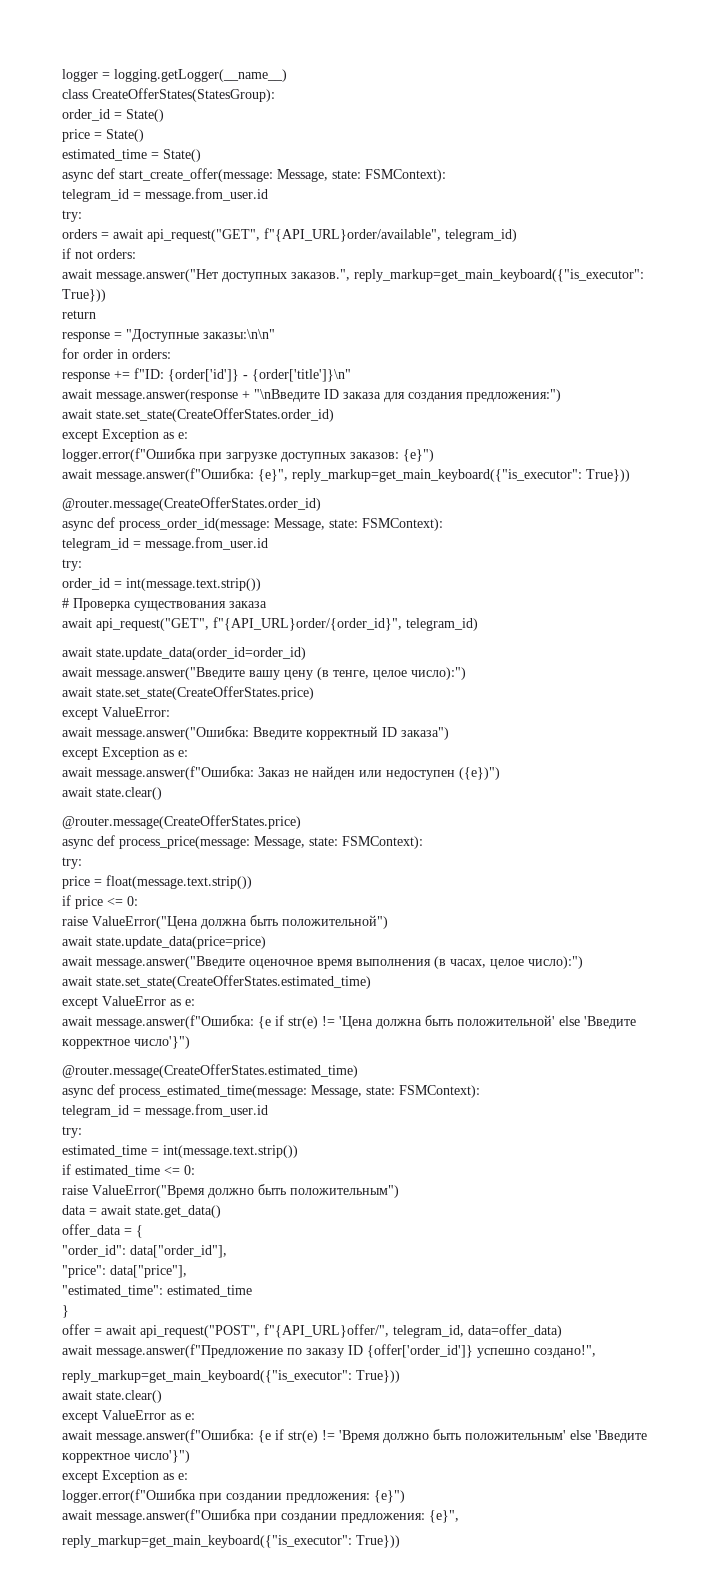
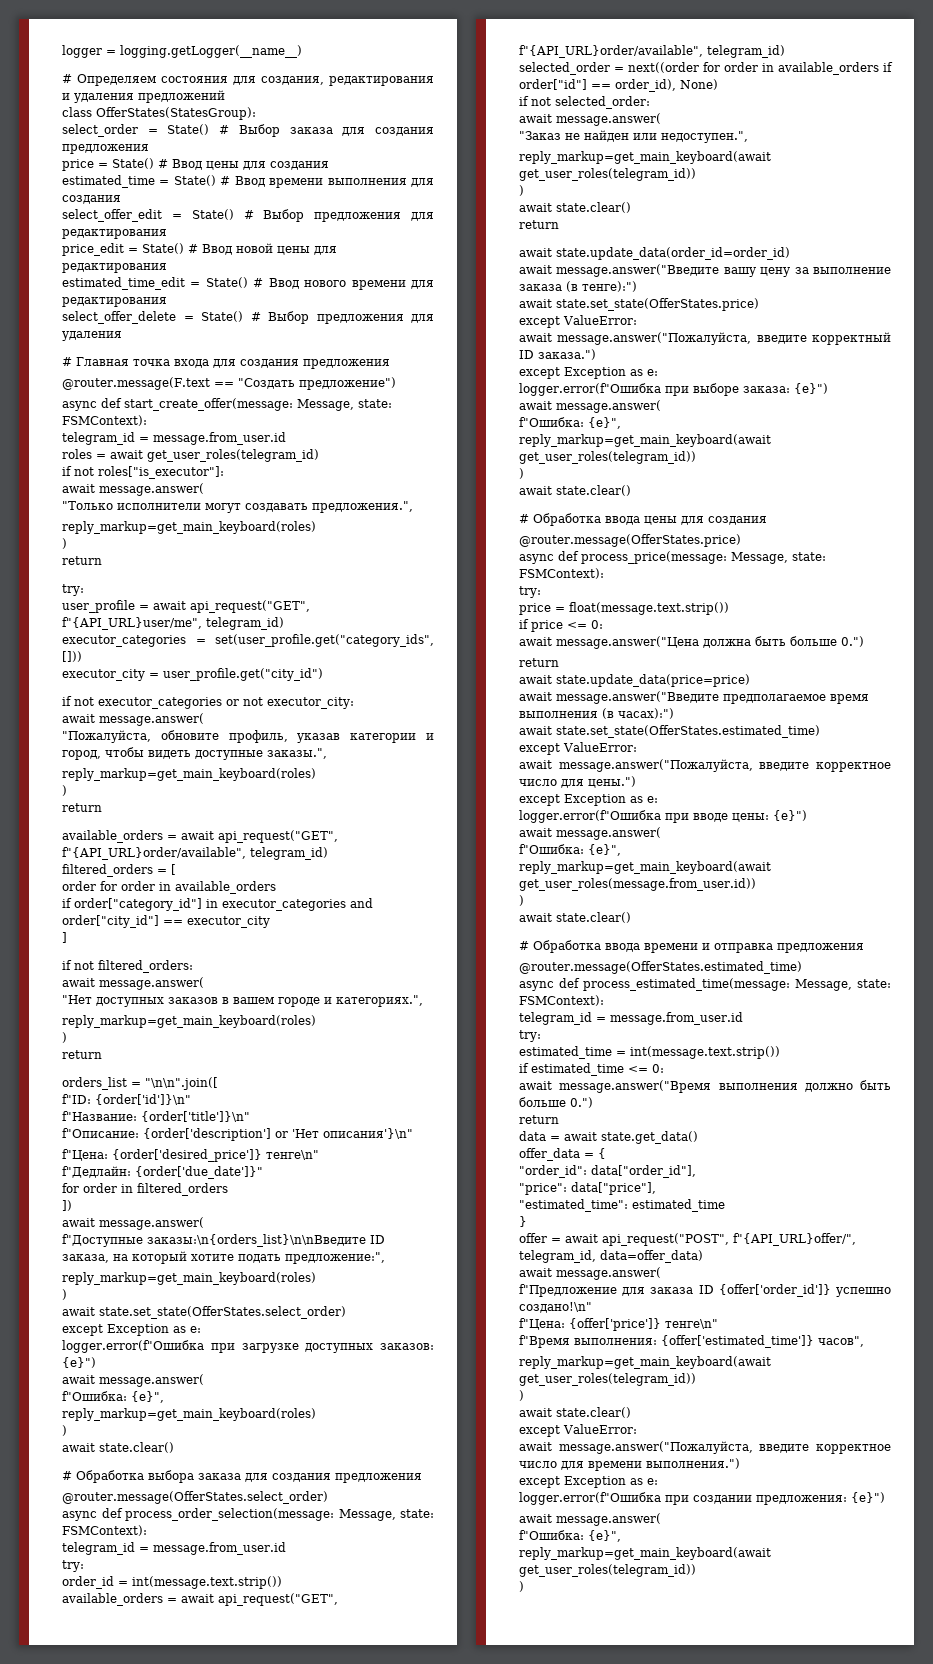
+ # Определяем состояния для создания, редактирования и удаления предложений
- class CreateOfferStates(StatesGroup):
- order_id = State()
- price = State()
- estimated_time = State()
+ class OfferStates(StatesGroup):
+ select_order = State() # Выбор заказа для создания предложения
+ price = State() # Ввод цены для создания
+ estimated_time = State() # Ввод времени выполнения для создания
+ select_offer_edit = State() # Выбор предложения для редактирования
+ price_edit = State() # Ввод новой цены для редактирования
+ estimated_time_edit = State() # Ввод нового времени для редактирования
+ select_offer_delete = State() # Выбор предложения для удаления
+ # Главная точка входа для создания предложения
+ @router.message(F.text == "Создать предложение")
  async def start_create_offer(message: Message, state: FSMContext):
  telegram_id = message.from_user.id
+ roles = await get_user_roles(telegram_id)
+ if not roles["is_executor"]:
+ await message.answer(
+ "Только исполнители могут создавать предложения.",
+ reply_markup=get_main_keyboard(roles)
+ )
+ return
  try:
- orders = await api_request("GET", f"{API_URL}order/available", telegram_id)
- if not orders:
- await message.answer("Нет доступных заказов.", reply_markup=get_main_keyboard({"is_executor": True}))
+ user_profile = await api_request("GET", f"{API_URL}user/me", telegram_id)
+ executor_categories = set(user_profile.get("category_ids", []))
+ executor_city = user_profile.get("city_id")
+ if not executor_categories or not executor_city:
+ await message.answer(
+ "Пожалуйста, обновите профиль, указав категории и город, чтобы видеть доступные заказы.",
+ reply_markup=get_main_keyboard(roles)
+ )
  return
- response = "Доступные заказы:\n\n"
- for order in orders:
- response += f"ID: {order['id']} - {order['title']}\n"
- await message.answer(response + "\nВведите ID заказа для создания предложения:")
- await state.set_state(CreateOfferStates.order_id)
+ available_orders = await api_request("GET", f"{API_URL}order/available", telegram_id)
+ filtered_orders = [
+ order for order in available_orders
+ if order["category_id"] in executor_categories and order["city_id"] == executor_city
+ ]
+ if not filtered_orders:
+ await message.answer(
+ "Нет доступных заказов в вашем городе и категориях.",
+ reply_markup=get_main_keyboard(roles)
+ )
+ return
+ orders_list = "\n\n".join([
+ f"ID: {order['id']}\n"
+ f"Название: {order['title']}\n"
+ f"Описание: {order['description'] or 'Нет описания'}\n"
+ f"Цена: {order['desired_price']} тенге\n"
+ f"Дедлайн: {order['due_date']}"
+ for order in filtered_orders
+ ])
+ await message.answer(
+ f"Доступные заказы:\n{orders_list}\n\nВведите ID заказа, на который хотите подать предложение:",
+ reply_markup=get_main_keyboard(roles)
+ )
+ await state.set_state(OfferStates.select_order)
  logger.error(f"Ошибка при загрузке доступных заказов: {e}")
- await message.answer(f"Ошибка: {e}", reply_markup=get_main_keyboard({"is_executor": True}))
- @router.message(CreateOfferStates.order_id)
- async def process_order_id(message: Message, state: FSMContext):
+ await message.answer(
+ f"Ошибка: {e}",
+ reply_markup=get_main_keyboard(roles)
+ )
+ await state.clear()
+ # Обработка выбора заказа для создания предложения
+ @router.message(OfferStates.select_order)
+ async def process_order_selection(message: Message, state: FSMContext):
  order_id = int(message.text.strip())
- # Проверка существования заказа
- await api_request("GET", f"{API_URL}order/{order_id}", telegram_id)
+ available_orders = await api_request("GET", f"{API_URL}order/available", telegram_id)
+ selected_order = next((order for order in available_orders if order["id"] == order_id), None)
+ if not selected_order:
+ await message.answer(
+ "Заказ не найден или недоступен.",
+ reply_markup=get_main_keyboard(await get_user_roles(telegram_id))
+ )
+ await state.clear()
+ return
- await message.answer("Введите вашу цену (в тенге, целое число):")
- await state.set_state(CreateOfferStates.price)
+ await message.answer("Введите вашу цену за выполнение заказа (в тенге):")
+ await state.set_state(OfferStates.price)
  except ValueError:
- await message.answer("Ошибка: Введите корректный ID заказа")
+ await message.answer("Пожалуйста, введите корректный ID заказа.")
  except Exception as e:
- await message.answer(f"Ошибка: Заказ не найден или недоступен ({e})")
+ logger.error(f"Ошибка при выборе заказа: {e}")
+ await message.answer(
+ f"Ошибка: {e}",
+ reply_markup=get_main_keyboard(await get_user_roles(telegram_id))
+ )
  await state.clear()
- @router.message(CreateOfferStates.price)
+ # Обработка ввода цены для создания
+ @router.message(OfferStates.price)
- raise ValueError("Цена должна быть положительной")
+ await message.answer("Цена должна быть больше 0.")
+ return
- await message.answer("Введите оценочное время выполнения (в часах, целое число):")
- await state.set_state(CreateOfferStates.estimated_time)
- except ValueError as e:
- await message.answer(f"Ошибка: {e if str(e) != 'Цена должна быть положительной' else 'Введите корректное число'}")
- @router.message(CreateOfferStates.estimated_time)
+ await message.answer("Введите предполагаемое время выполнения (в часах):")
+ await state.set_state(OfferStates.estimated_time)
+ except ValueError:
+ await message.answer("Пожалуйста, введите корректное число для цены.")
+ except Exception as e:
+ logger.error(f"Ошибка при вводе цены: {e}")
+ await message.answer(
+ f"Ошибка: {e}",
+ reply_markup=get_main_keyboard(await get_user_roles(message.from_user.id))
+ )
+ await state.clear()
+ # Обработка ввода времени и отправка предложения
+ @router.message(OfferStates.estimated_time)
- raise ValueError("Время должно быть положительным")
+ await message.answer("Время выполнения должно быть больше 0.")
+ return
  offer = await api_request("POST", f"{API_URL}offer/", telegram_id, data=offer_data)
- await message.answer(f"Предложение по заказу ID {offer['order_id']} успешно создано!",
- reply_markup=get_main_keyboard({"is_executor": True}))
+ await message.answer(
+ f"Предложение для заказа ID {offer['order_id']} успешно создано!\n"
+ f"Цена: {offer['price']} тенге\n"
+ f"Время выполнения: {offer['estimated_time']} часов",
+ reply_markup=get_main_keyboard(await get_user_roles(telegram_id))
+ )
  await state.clear()
- except ValueError as e:
- await message.answer(f"Ошибка: {e if str(e) != 'Время должно быть положительным' else 'Введите корректное число'}")
+ except ValueError:
+ await message.answer("Пожалуйста, введите корректное число для времени выполнения.")
  logger.error(f"Ошибка при создании предложения: {e}")
- await message.answer(f"Ошибка при создании предложения: {e}",
- reply_markup=get_main_keyboard({"is_executor": True}))
+ await message.answer(
+ f"Ошибка: {e}",
+ reply_markup=get_main_keyboard(await get_user_roles(telegram_id))
+ )

